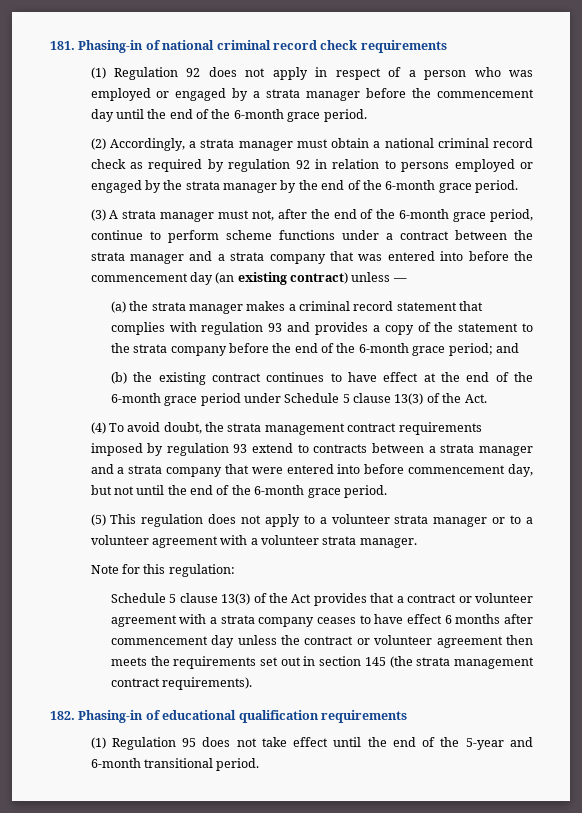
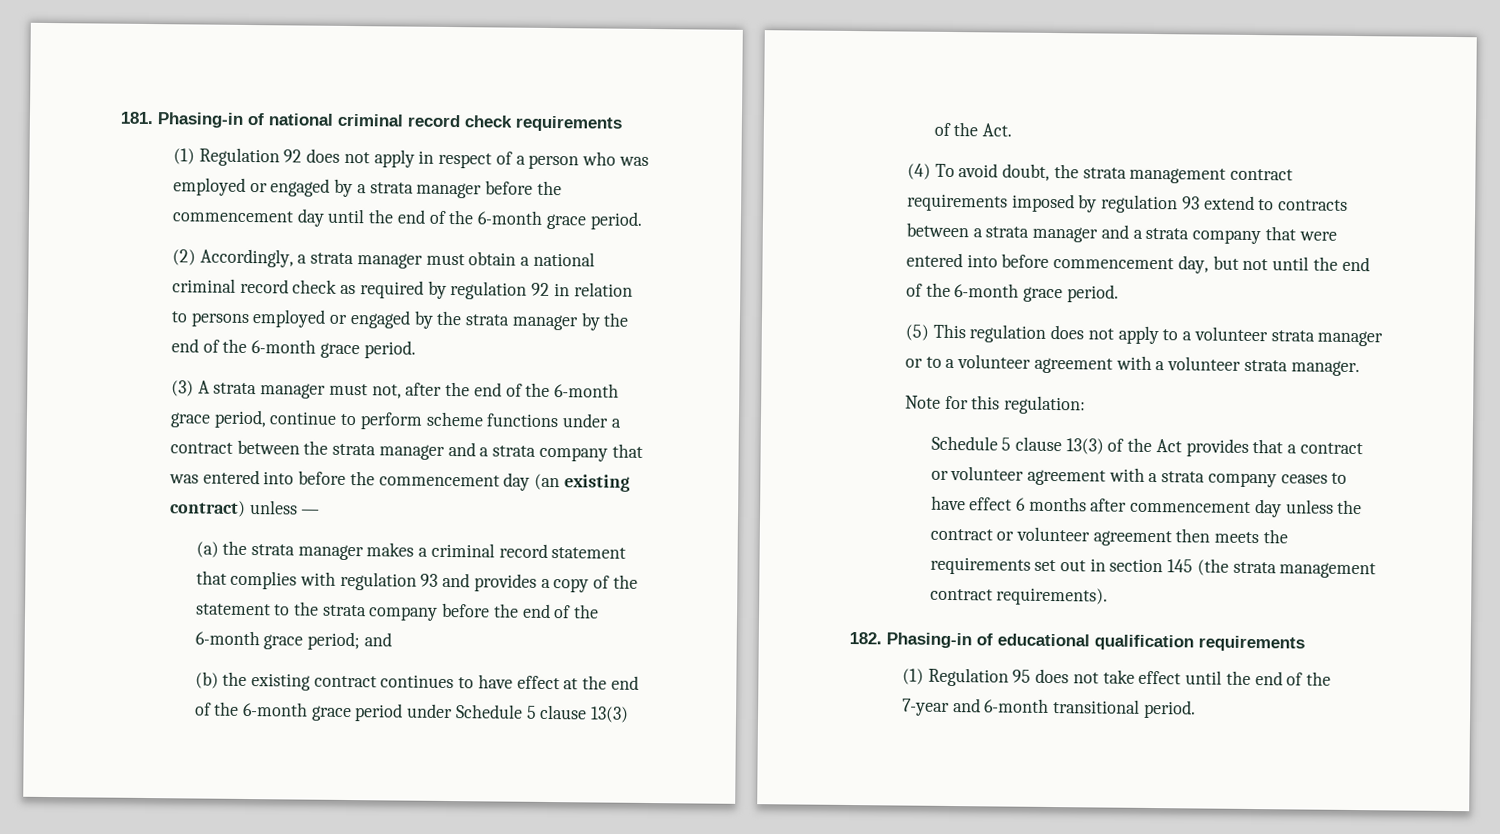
- (1) Regulation 95 does not take effect until the end of the 5-year and 6-month transitional period.
+ (1) Regulation 95 does not take effect until the end of the 7-year and 6-month transitional period.

